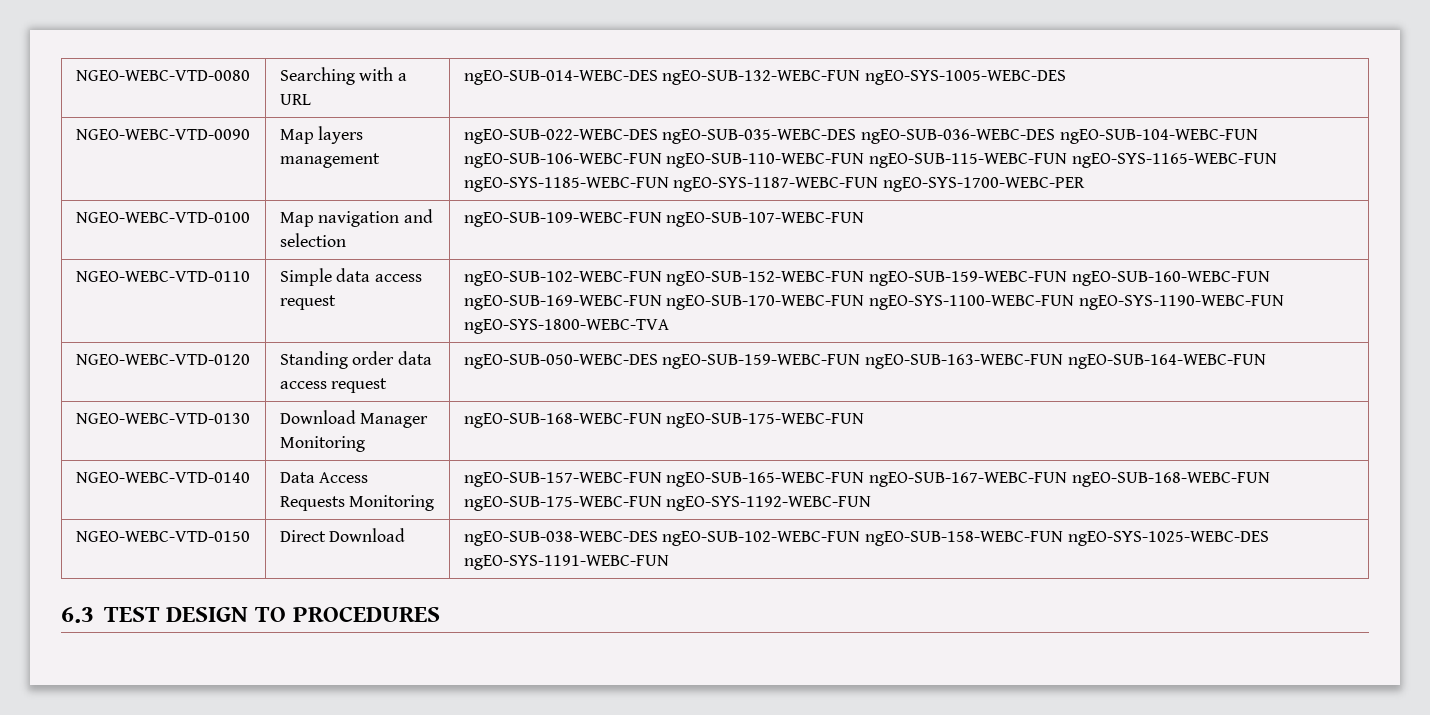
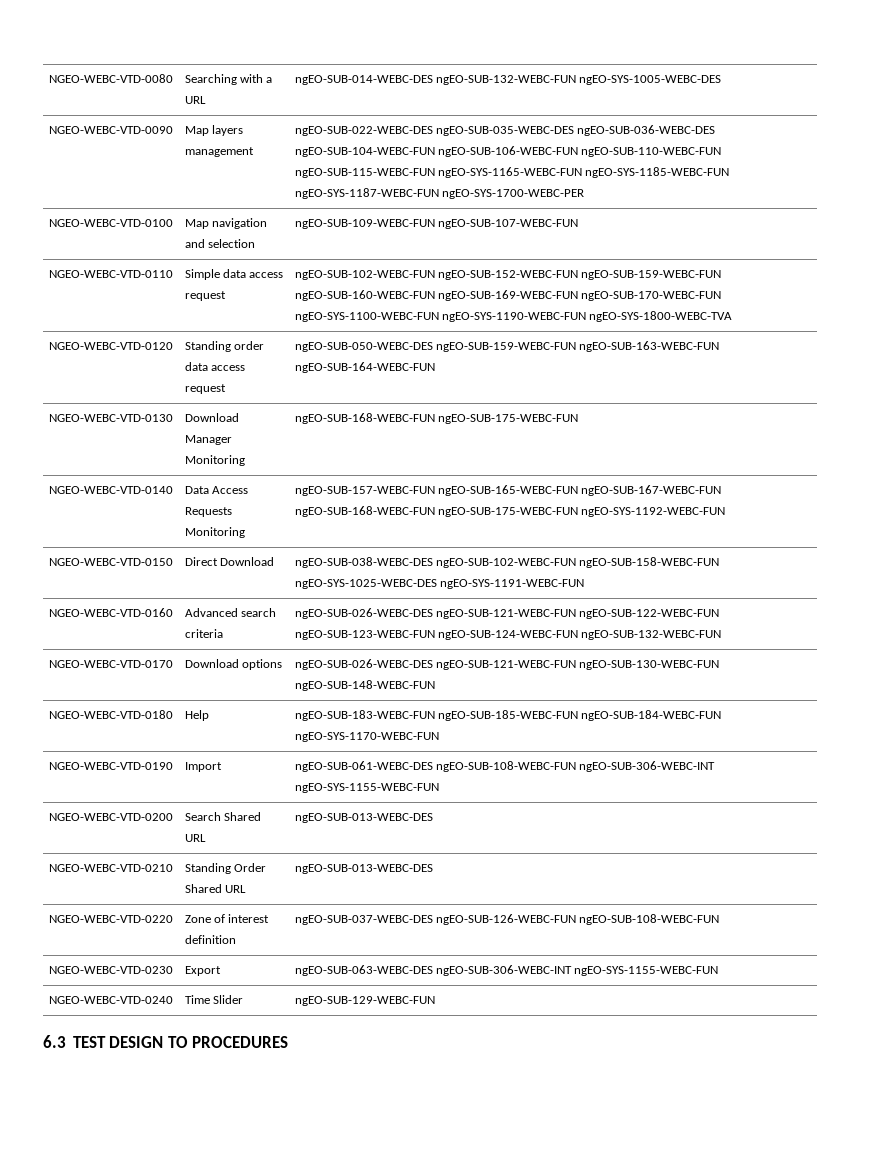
+ NGEO-WEBC-VTD-0160 | Advanced search criteria | ngEO-SUB-026-WEBC-DES ngEO-SUB-121-WEBC-FUN ngEO-SUB-122-WEBC-FUN ngEO-SUB-123-WEBC-FUN ngEO-SUB-124-WEBC-FUN ngEO-SUB-132-WEBC-FUN
+ NGEO-WEBC-VTD-0170 | Download options | ngEO-SUB-026-WEBC-DES ngEO-SUB-121-WEBC-FUN ngEO-SUB-130-WEBC-FUN ngEO-SUB-148-WEBC-FUN
+ NGEO-WEBC-VTD-0180 | Help | ngEO-SUB-183-WEBC-FUN ngEO-SUB-185-WEBC-FUN ngEO-SUB-184-WEBC-FUN ngEO-SYS-1170-WEBC-FUN
+ NGEO-WEBC-VTD-0190 | Import | ngEO-SUB-061-WEBC-DES ngEO-SUB-108-WEBC-FUN ngEO-SUB-306-WEBC-INT ngEO-SYS-1155-WEBC-FUN
+ NGEO-WEBC-VTD-0200 | Search Shared URL | ngEO-SUB-013-WEBC-DES
+ NGEO-WEBC-VTD-0210 | Standing Order Shared URL | ngEO-SUB-013-WEBC-DES
+ NGEO-WEBC-VTD-0220 | Zone of interest definition | ngEO-SUB-037-WEBC-DES ngEO-SUB-126-WEBC-FUN ngEO-SUB-108-WEBC-FUN
+ NGEO-WEBC-VTD-0230 | Export | ngEO-SUB-063-WEBC-DES ngEO-SUB-306-WEBC-INT ngEO-SYS-1155-WEBC-FUN
+ NGEO-WEBC-VTD-0240 | Time Slider | ngEO-SUB-129-WEBC-FUN

